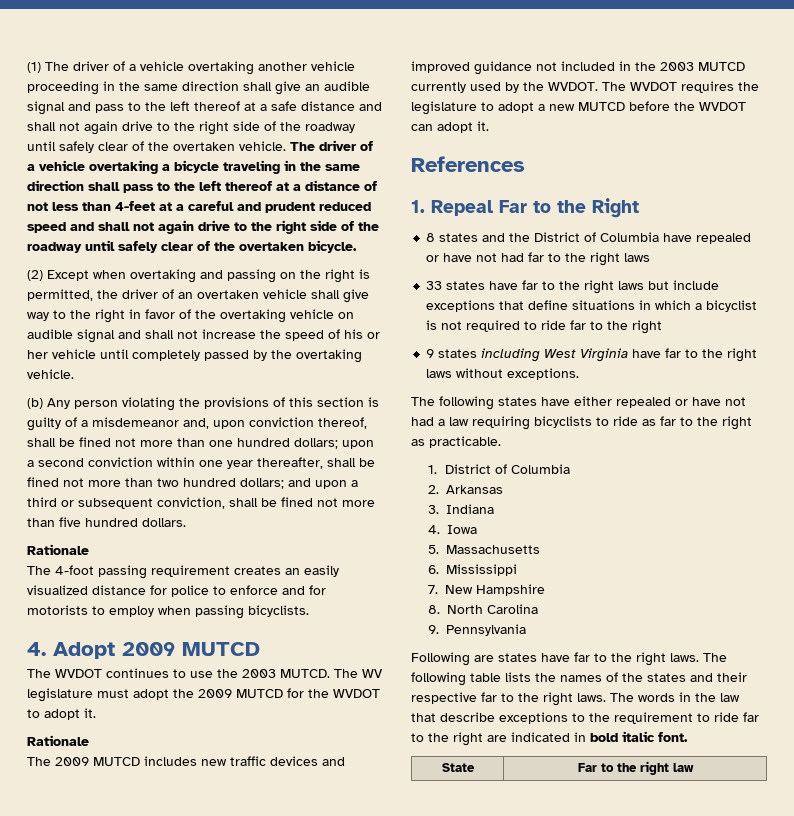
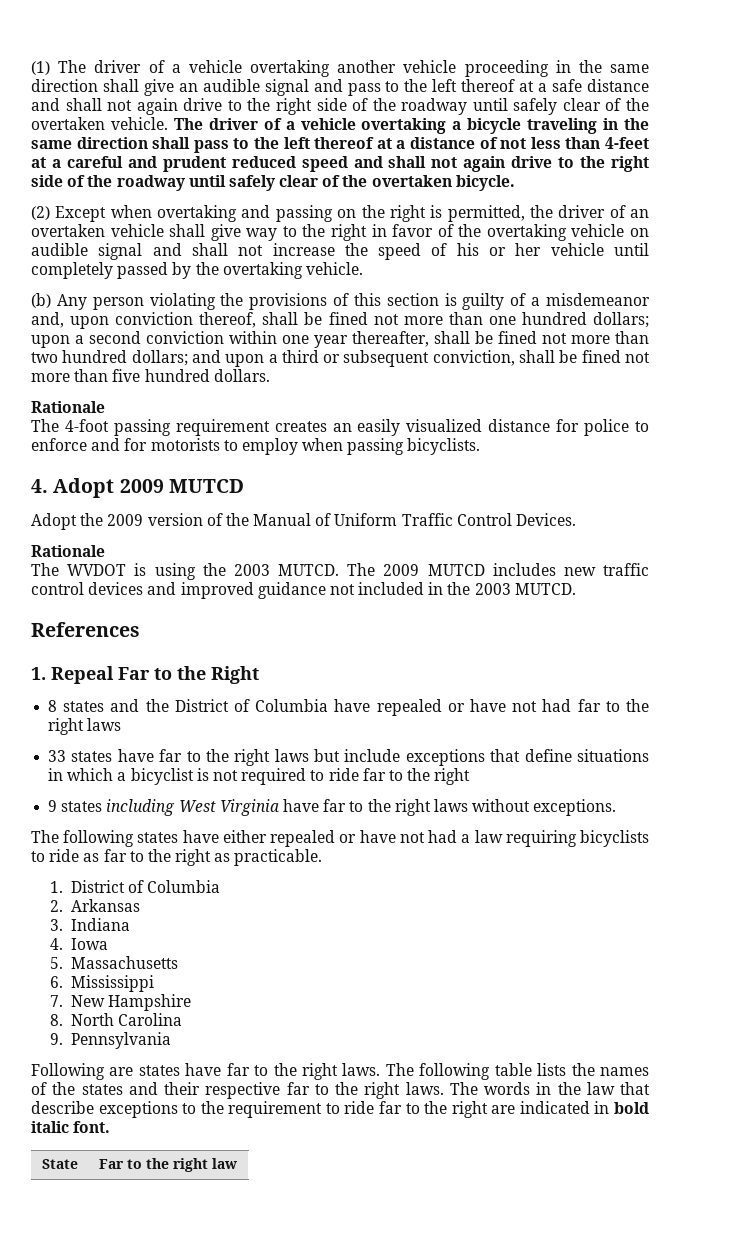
- The WVDOT continues to use the 2003 MUTCD.
+ Adopt the 2009 version of the Manual of Uniform Traffic Control Devices.
+ Rationale
+ The WVDOT is using the 2003 MUTCD.
- The WV legislature must adopt the 2009 MUTCD for the WVDOT to adopt it.
- Rationale
- The 2009 MUTCD includes new traffic devices and improved guidance not included in the 2003 MUTCD currently used by the WVDOT. The WVDOT requires the legislature to adopt a new MUTCD before the WVDOT can adopt it.
+ The 2009 MUTCD includes new traffic control devices and improved guidance not included in the 2003 MUTCD.

